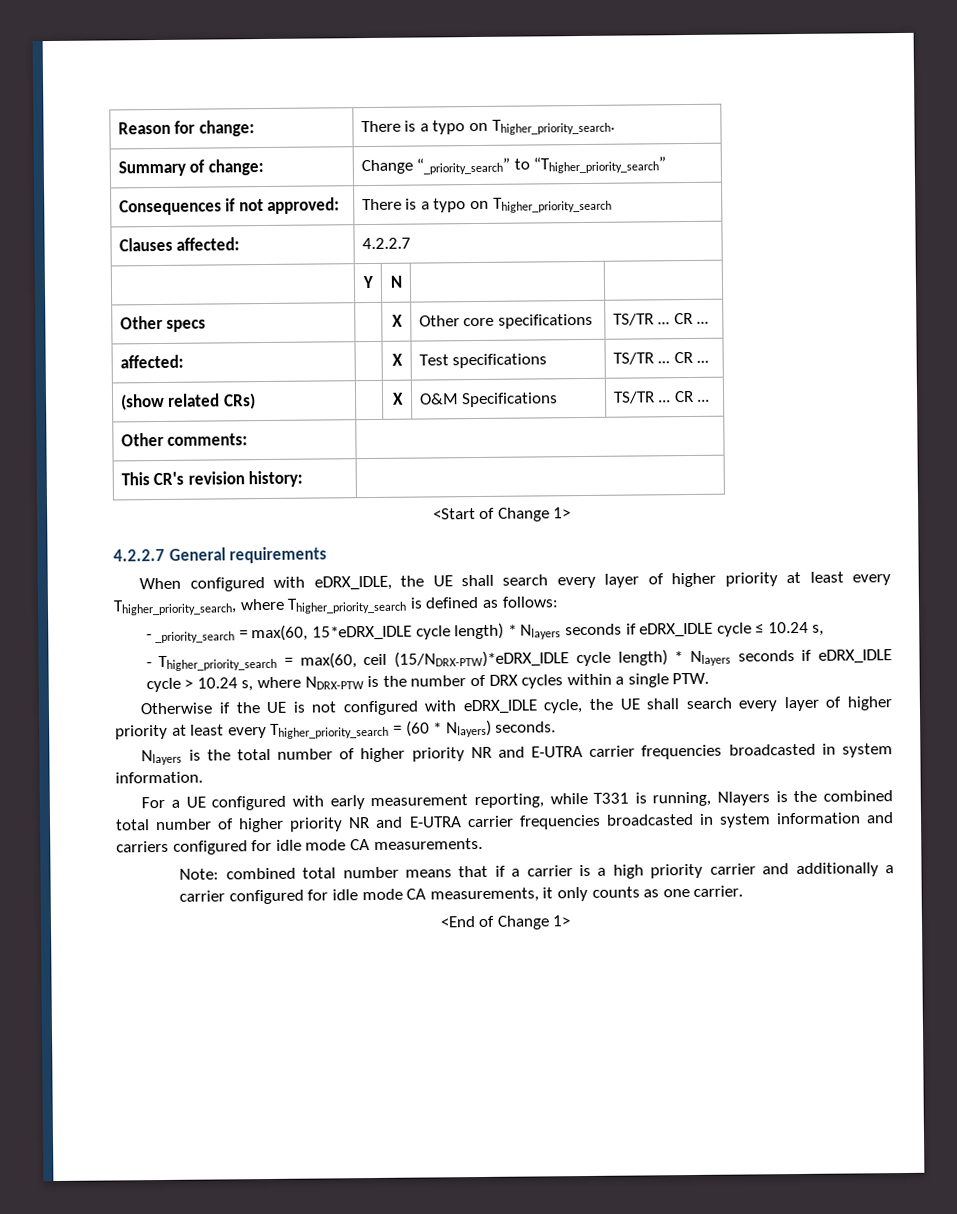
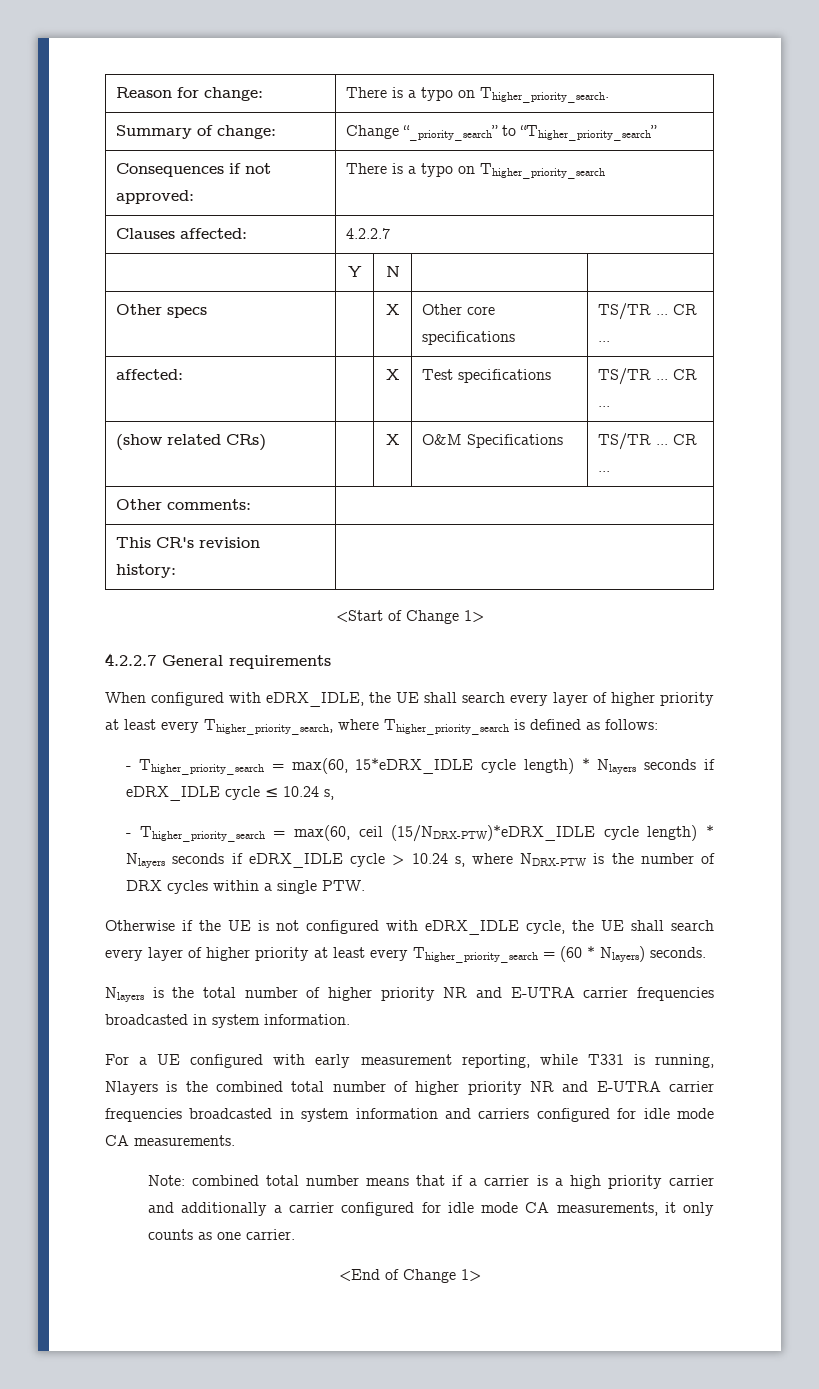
- - _priority_search = max(60, 15*eDRX_IDLE cycle length) * Nlayers seconds if eDRX_IDLE cycle ≤ 10.24 s,
+ - Thigher_priority_search = max(60, 15*eDRX_IDLE cycle length) * Nlayers seconds if eDRX_IDLE cycle ≤ 10.24 s,

